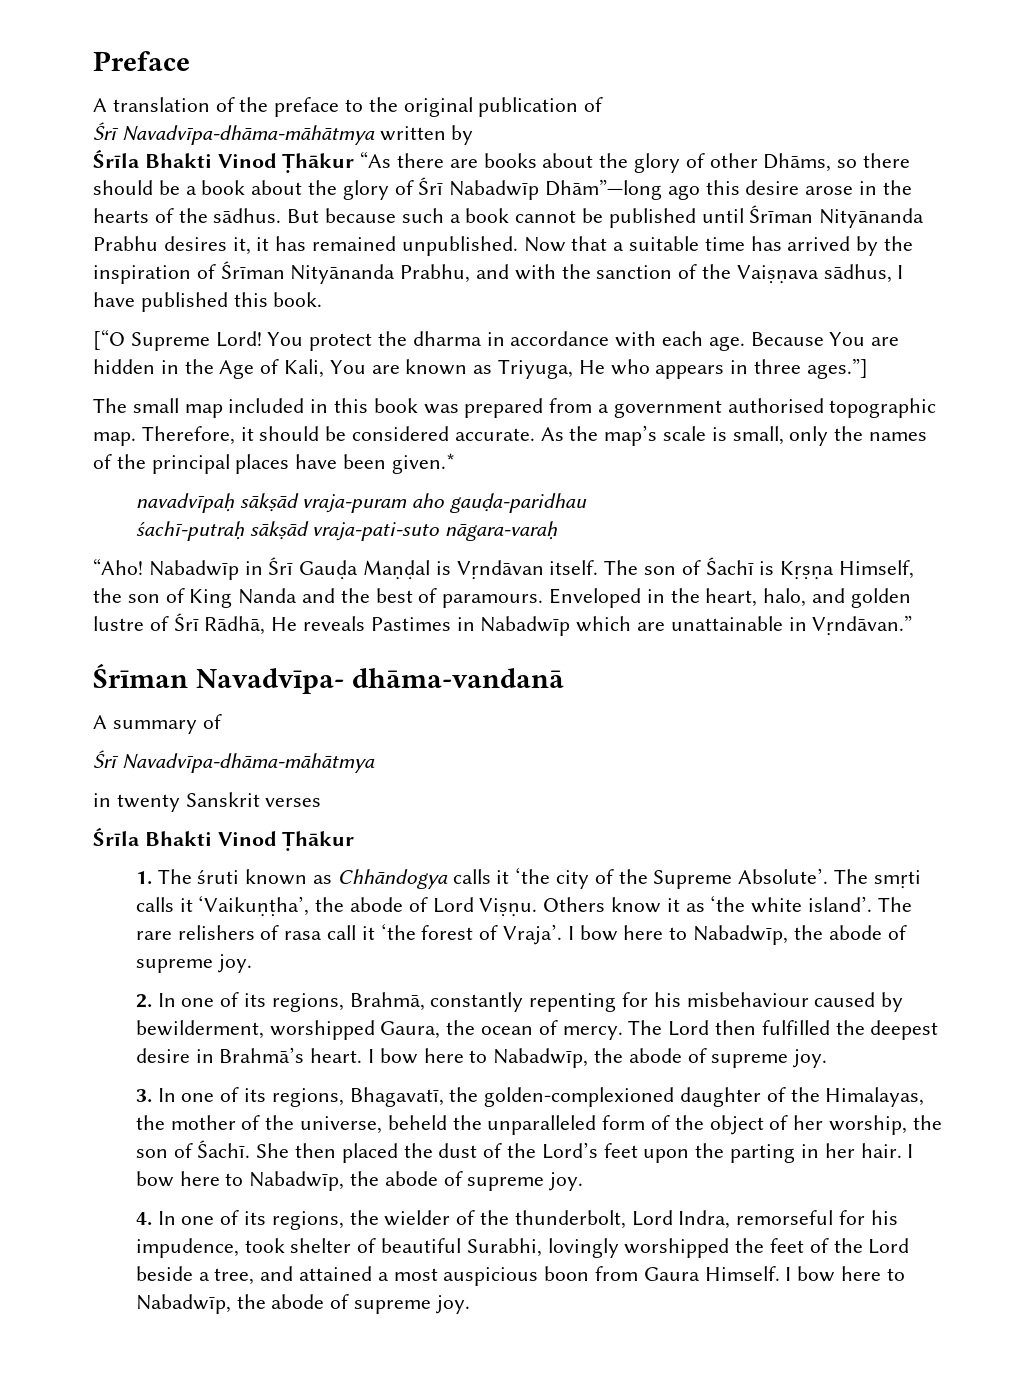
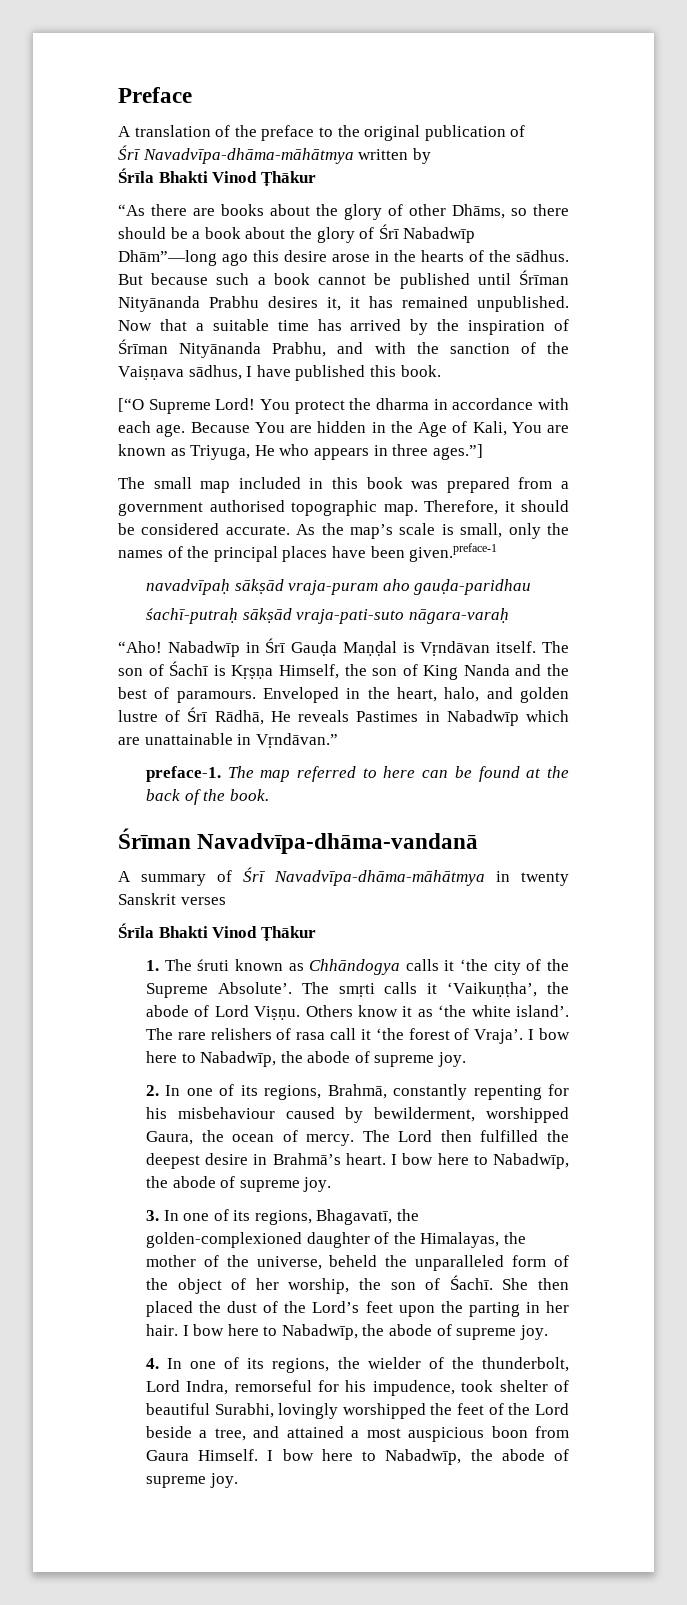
  Śrī Navadvīpa-dhāma-māhātmya written by
- Śrīla Bhakti Vinod Ṭhākur “As there are books about the glory of other Dhāms, so there should be a book about the glory of Śrī Nabadwīp Dhām”—long ago this desire arose in the hearts of the sādhus.
+ Śrīla Bhakti Vinod Ṭhākur
+ “As there are books about the glory of other Dhāms, so there should be a book about the glory of Śrī Nabadwīp Dhām”—long ago this desire arose in the hearts of the sādhus.
- As the map’s scale is small, only the names of the principal places have been given.*
+ As the map’s scale is small, only the names of the principal places have been given.preface-1
- Śrīman Navadvīpa- dhāma-vandanā
+ preface-1. The map referred to here can be found at the back of the book.
+ Śrīman Navadvīpa-dhāma-vandanā
- A summary of
- Śrī Navadvīpa-dhāma-māhātmya
- in twenty Sanskrit verses
+ A summary of Śrī Navadvīpa-dhāma-māhātmya in twenty Sanskrit verses

